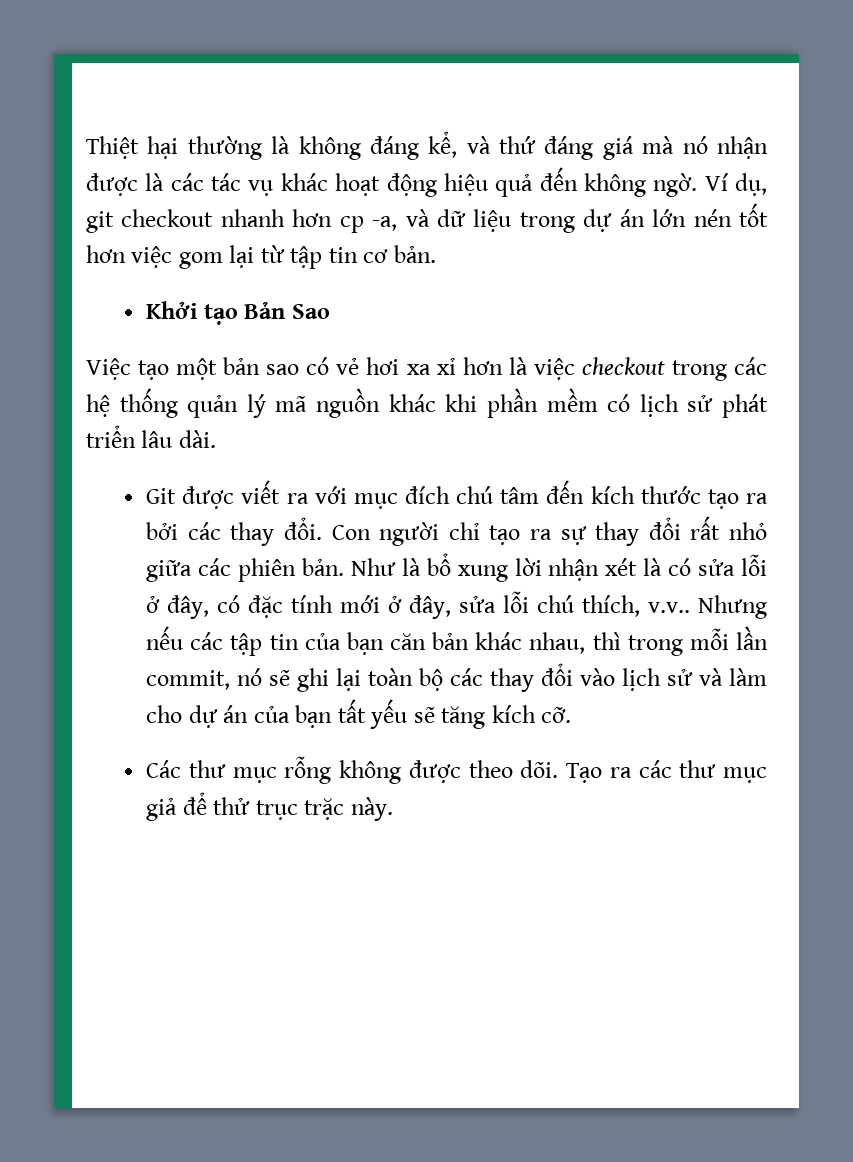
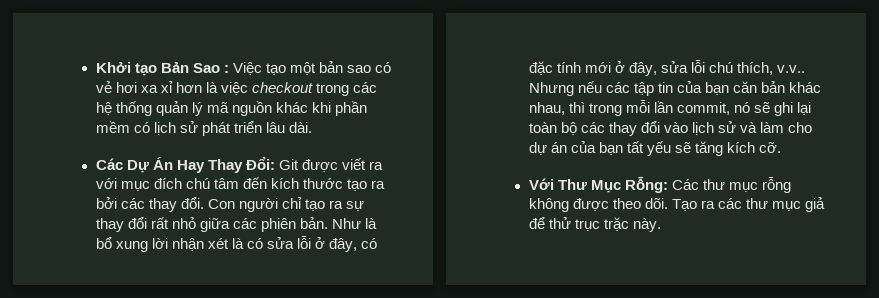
- Thiệt hại thường là không đáng kể, và thứ đáng giá mà nó nhận được là các tác vụ khác hoạt động hiệu quả đến không ngờ. Ví dụ, git checkout nhanh hơn cp -a, và dữ liệu trong dự án lớn nén tốt hơn việc gom lại từ tập tin cơ bản.
- Khởi tạo Bản Sao
- Việc tạo một bản sao có vẻ hơi xa xỉ hơn là việc checkout trong các hệ thống quản lý mã nguồn khác khi phần mềm có lịch sử phát triển lâu dài.
+ Khởi tạo Bản Sao : Việc tạo một bản sao có vẻ hơi xa xỉ hơn là việc checkout trong các hệ thống quản lý mã nguồn khác khi phần mềm có lịch sử phát triển lâu dài.
- Git được viết ra với mục đích chú tâm đến kích thước tạo ra bởi các thay đổi.
+ Các Dự Án Hay Thay Đổi: Git được viết ra với mục đích chú tâm đến kích thước tạo ra bởi các thay đổi.
- Các thư mục rỗng không được theo dõi.
+ Với Thư Mục Rỗng: Các thư mục rỗng không được theo dõi.

